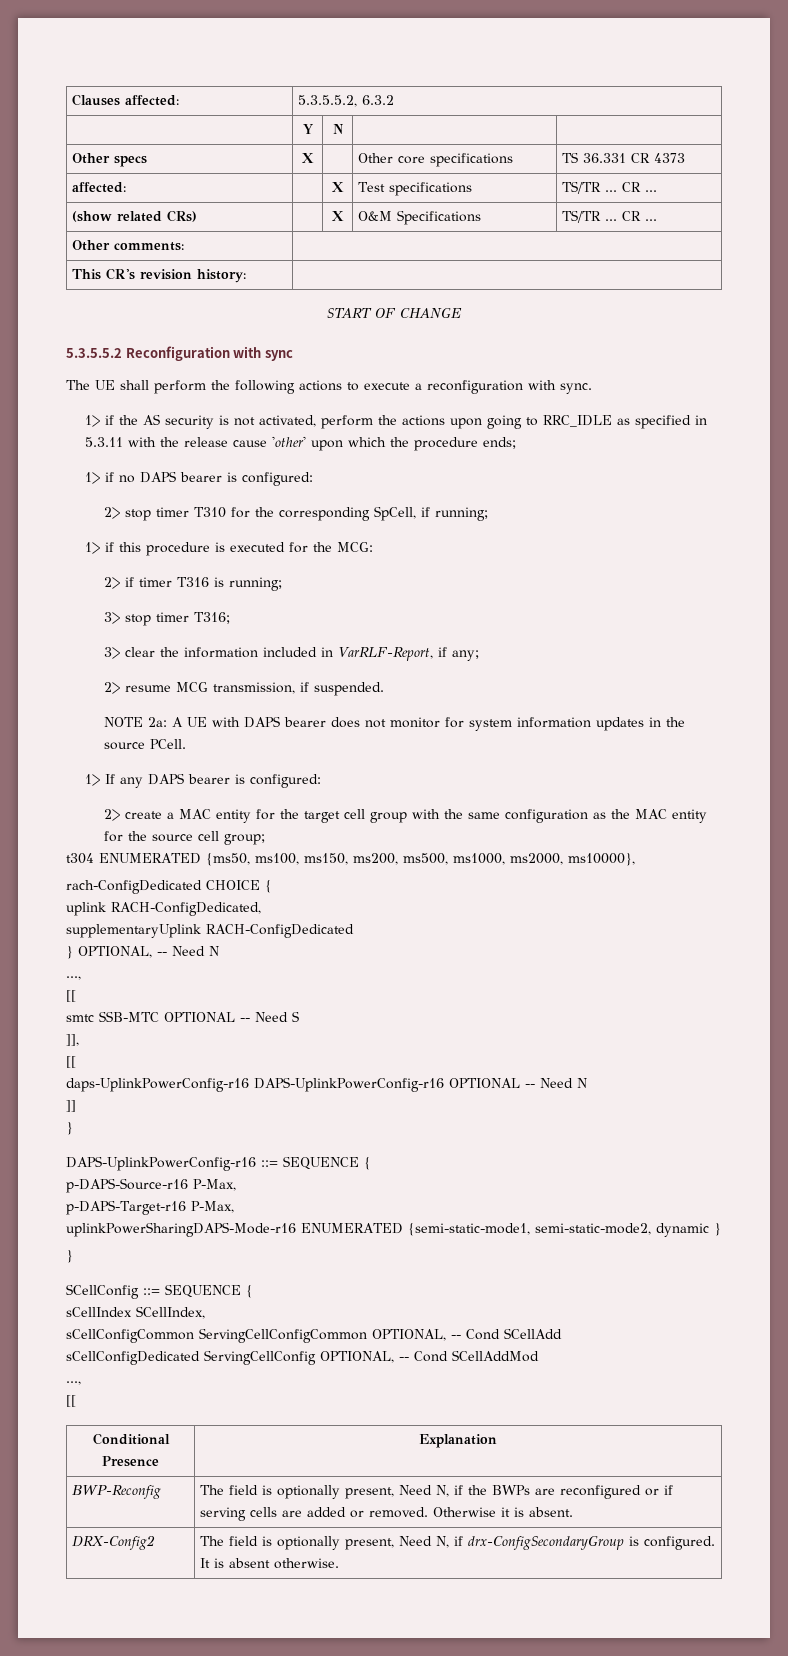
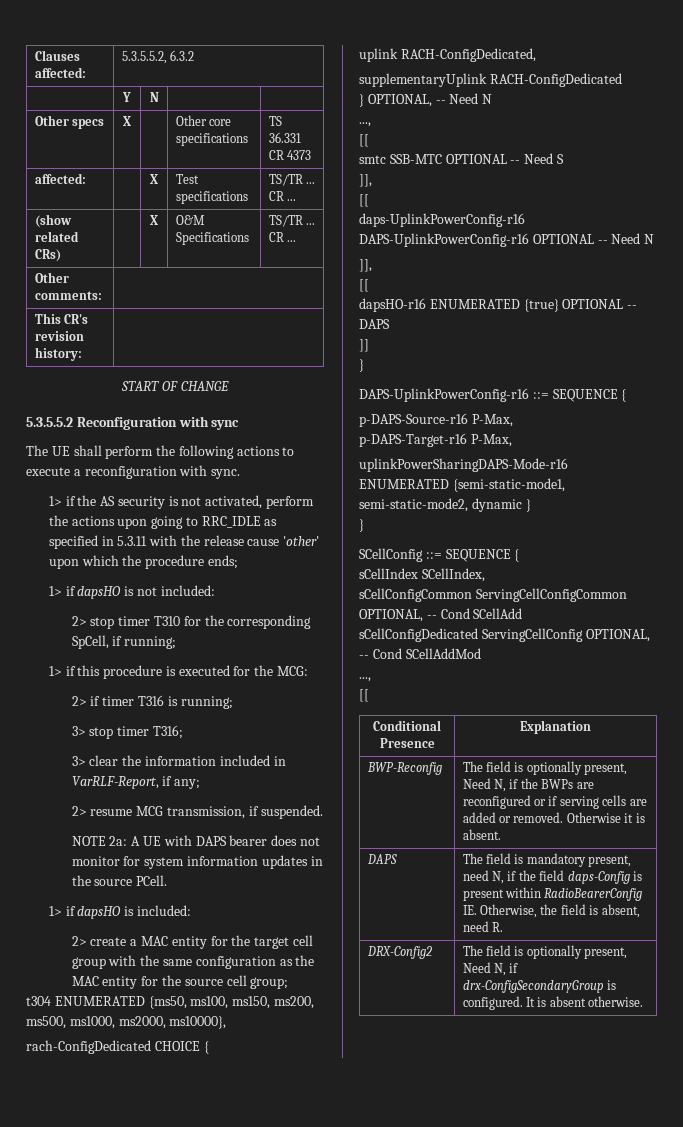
- 1> if no DAPS bearer is configured:
+ 1> if dapsHO is not included:
- 1> If any DAPS bearer is configured:
+ 1> if dapsHO is included:
  daps-UplinkPowerConfig-r16 DAPS-UplinkPowerConfig-r16 OPTIONAL -- Need N
+ ]],
+ [[
+ dapsHO-r16 ENUMERATED {true} OPTIONAL -- DAPS
+ DAPS | The field is mandatory present, need N, if the field daps-Config is present within RadioBearerConfig IE. Otherwise, the field is absent, need R.

